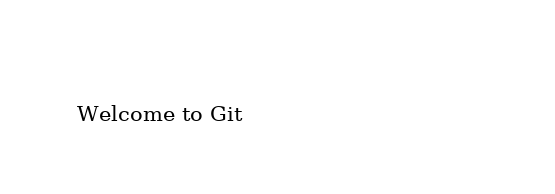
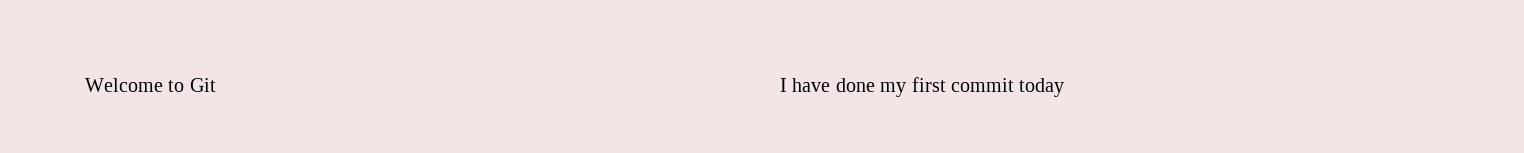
+ I have done my first commit today

